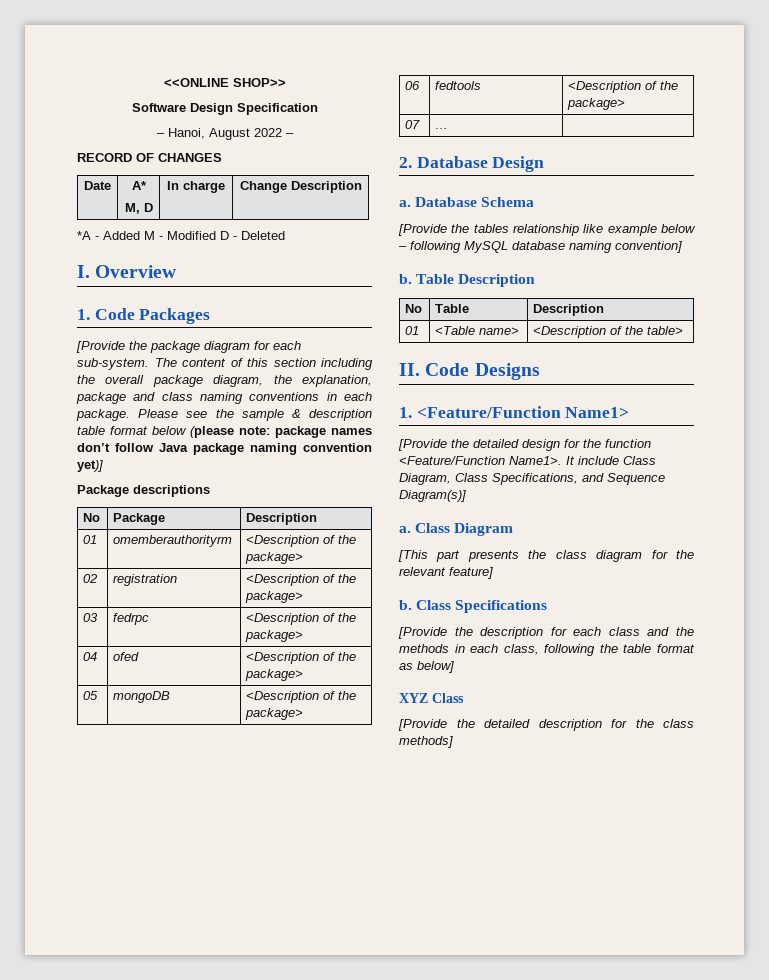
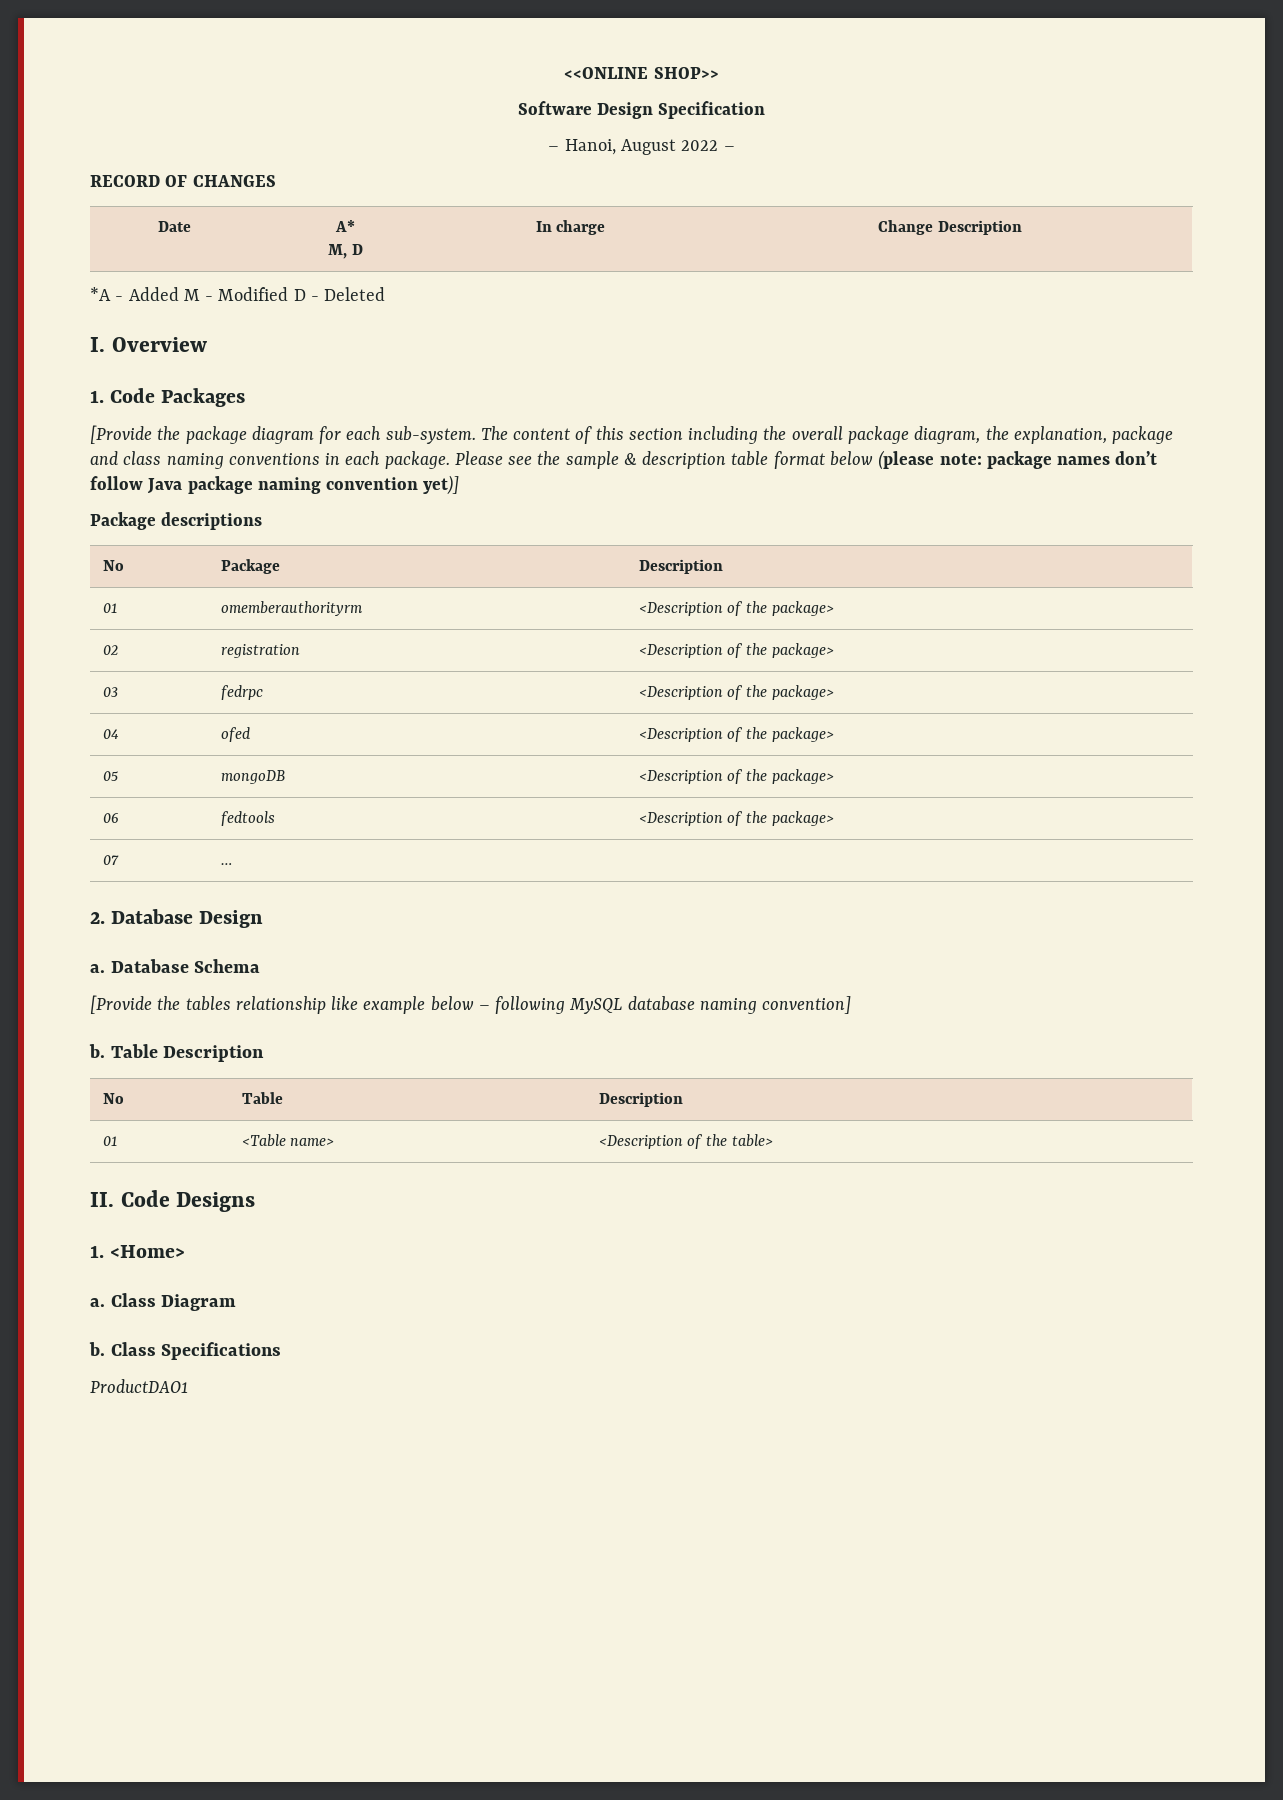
- 1. <Feature/Function Name1>
- [Provide the detailed design for the function <Feature/Function Name1>. It include Class Diagram, Class Specifications, and Sequence Diagram(s)]
+ 1. <Home>
  a. Class Diagram
- [This part presents the class diagram for the relevant feature]
  b. Class Specifications
- [Provide the description for each class and the methods in each class, following the table format as below]
- XYZ Class
- [Provide the detailed description for the class methods]
+ ProductDAO1

